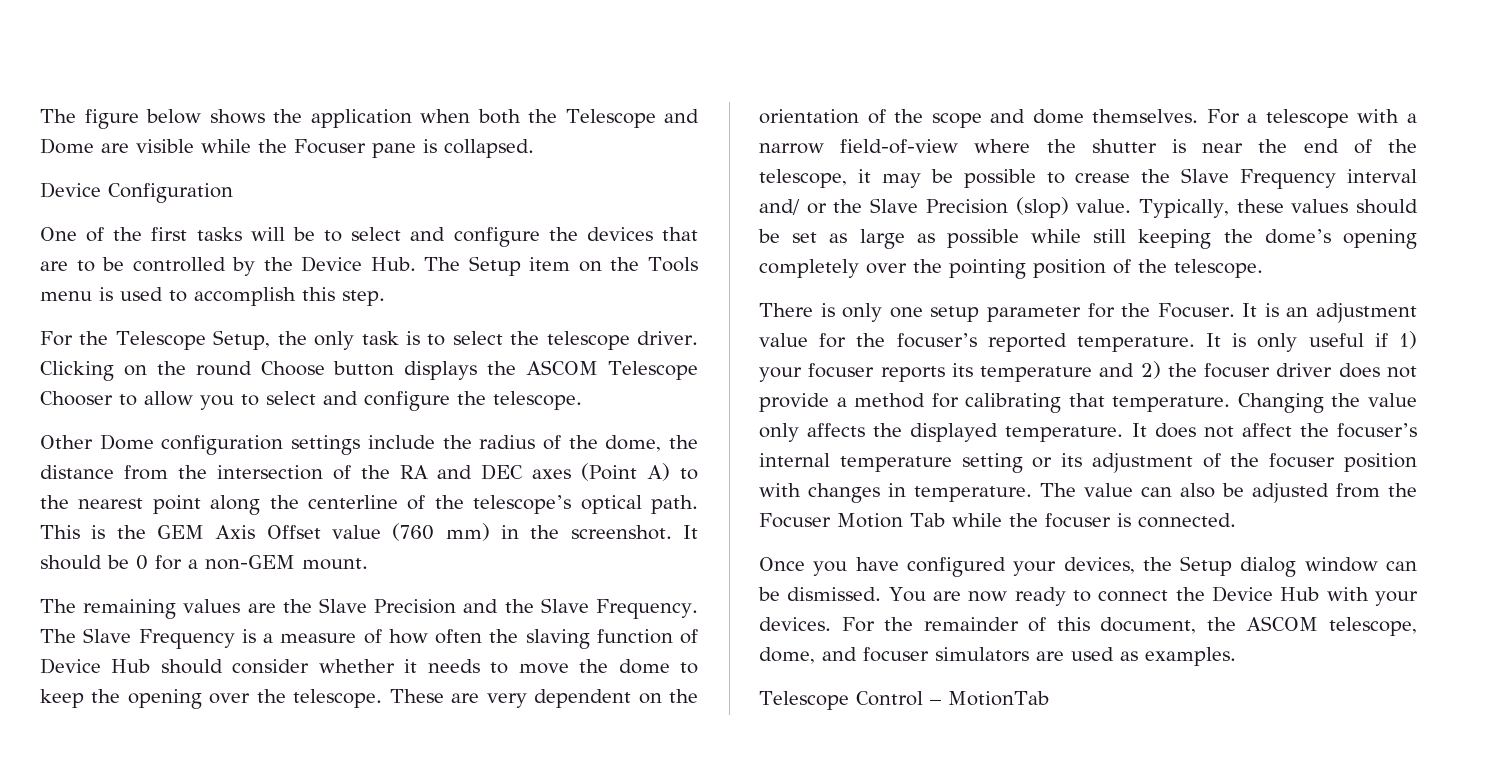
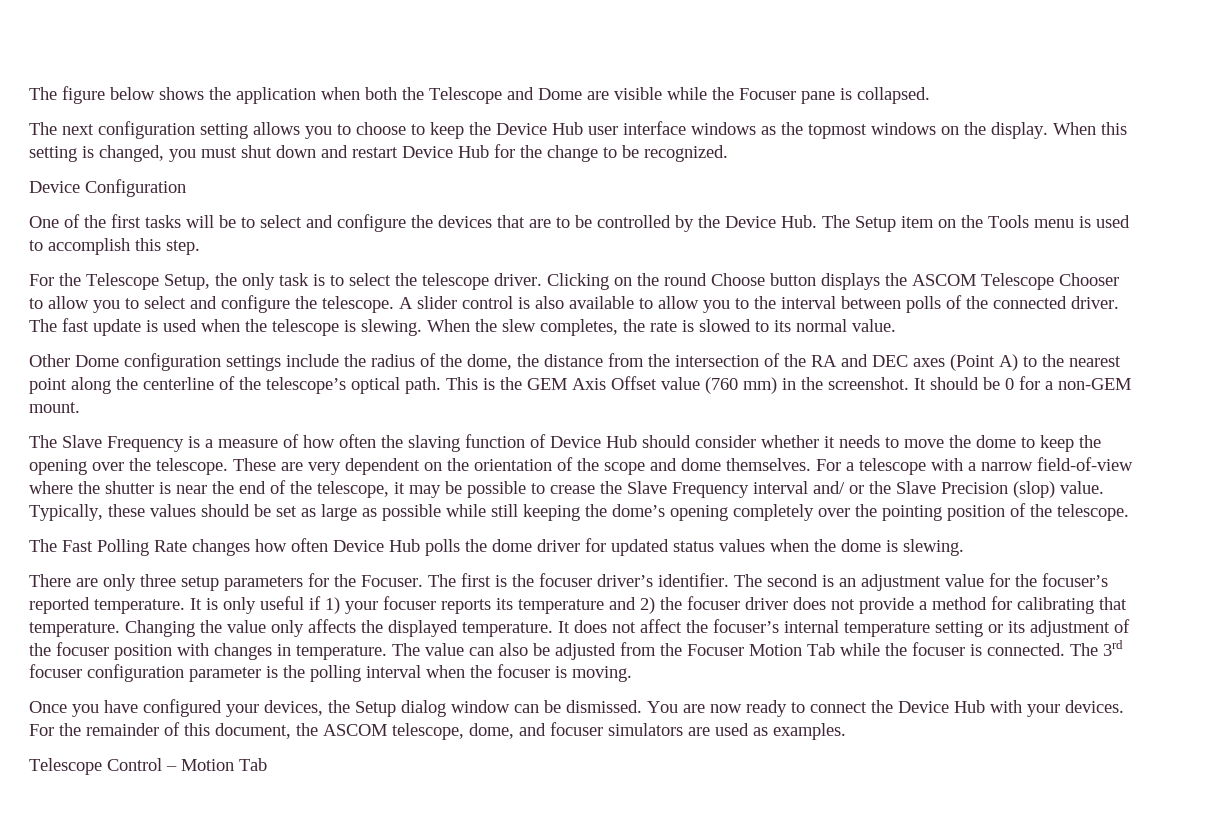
+ The next configuration setting allows you to choose to keep the Device Hub user interface windows as the topmost windows on the display. When this setting is changed, you must shut down and restart Device Hub for the change to be recognized.
+ A slider control is also available to allow you to the interval between polls of the connected driver. The fast update is used when the telescope is slewing. When the slew completes, the rate is slowed to its normal value.
- The remaining values are the Slave Precision and the Slave Frequency. The Slave Frequency is a measure of how often the slaving function of Device Hub should consider whether it needs to move the dome to keep the opening over the telescope.
+ The Slave Frequency is a measure of how often the slaving function of Device Hub should consider whether it needs to move the dome to keep the opening over the telescope.
- There is only one setup parameter for the Focuser. It is an adjustment value for the focuser’s reported temperature.
+ The Fast Polling Rate changes how often Device Hub polls the dome driver for updated status values when the dome is slewing.
+ There are only three setup parameters for the Focuser. The first is the focuser driver’s identifier. The second is an adjustment value for the focuser’s reported temperature.
+ The 3rd focuser configuration parameter is the polling interval when the focuser is moving.
- Telescope Control – MotionTab
+ Telescope Control – Motion Tab

